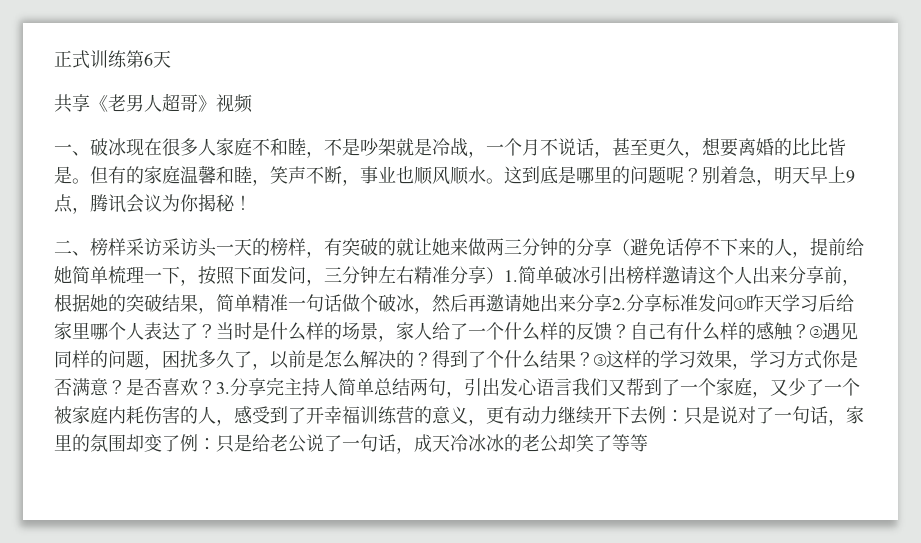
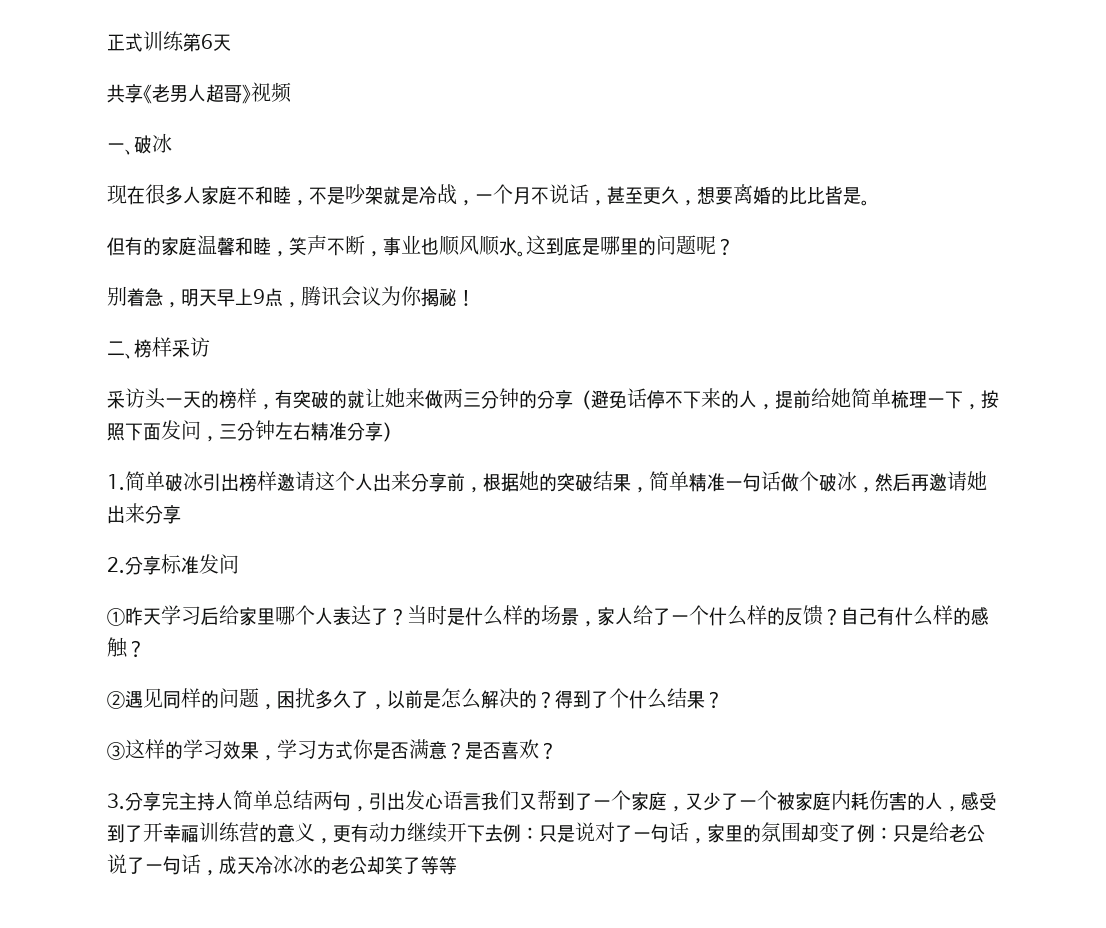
- 一、破冰现在很多人家庭不和睦，不是吵架就是冷战，一个月不说话，甚至更久，想要离婚的比比皆是。但有的家庭温馨和睦，笑声不断，事业也顺风顺水。
+ 一、破冰
+ 现在很多人家庭不和睦，不是吵架就是冷战，一个月不说话，甚至更久，想要离婚的比比皆是。
+ 但有的家庭温馨和睦，笑声不断，事业也顺风顺水。
- 这到底是哪里的问题呢？别着急，明天早上9点，腾讯会议为你揭秘！
+ 这到底是哪里的问题呢？
+ 别着急，明天早上9点，腾讯会议为你揭秘！
- 二、榜样采访采访头一天的榜样，有突破的就让她来做两三分钟的分享（避免话停不下来的人，提前给她简单梳理一下，按照下面发问，三分钟左右精准分享）1.简单破冰引出榜样邀请这个人出来分享前，根据她的突破结果，简单精准一句话做个破冰，然后再邀请她出来分享2.分享标准发问①昨天学习后给家里哪个人表达了？
+ 二、榜样采访
+ 采访头一天的榜样，有突破的就让她来做两三分钟的分享（避免话停不下来的人，提前给她简单梳理一下，按照下面发问，三分钟左右精准分享）
+ 1.简单破冰引出榜样邀请这个人出来分享前，根据她的突破结果，简单精准一句话做个破冰，然后再邀请她出来分享
+ 2.分享标准发问
+ ①昨天学习后给家里哪个人表达了？
- 自己有什么样的感触？②遇见同样的问题，困扰多久了，以前是怎么解决的？
+ 自己有什么样的感触？
+ ②遇见同样的问题，困扰多久了，以前是怎么解决的？
- 得到了个什么结果？③这样的学习效果，学习方式你是否满意？
+ 得到了个什么结果？
+ ③这样的学习效果，学习方式你是否满意？
- 是否喜欢？3.分享完主持人简单总结两句，引出发心语言我们又帮到了一个家庭，又少了一个被家庭内耗伤害的人，感受到了开幸福训练营的意义，更有动力继续开下去例：只是说对了一句话，家里的氛围却变了例：只是给老公说了一句话，成天冷冰冰的老公却笑了等等
+ 是否喜欢？
+ 3.分享完主持人简单总结两句，引出发心语言我们又帮到了一个家庭，又少了一个被家庭内耗伤害的人，感受到了开幸福训练营的意义，更有动力继续开下去例：只是说对了一句话，家里的氛围却变了例：只是给老公说了一句话，成天冷冰冰的老公却笑了等等

